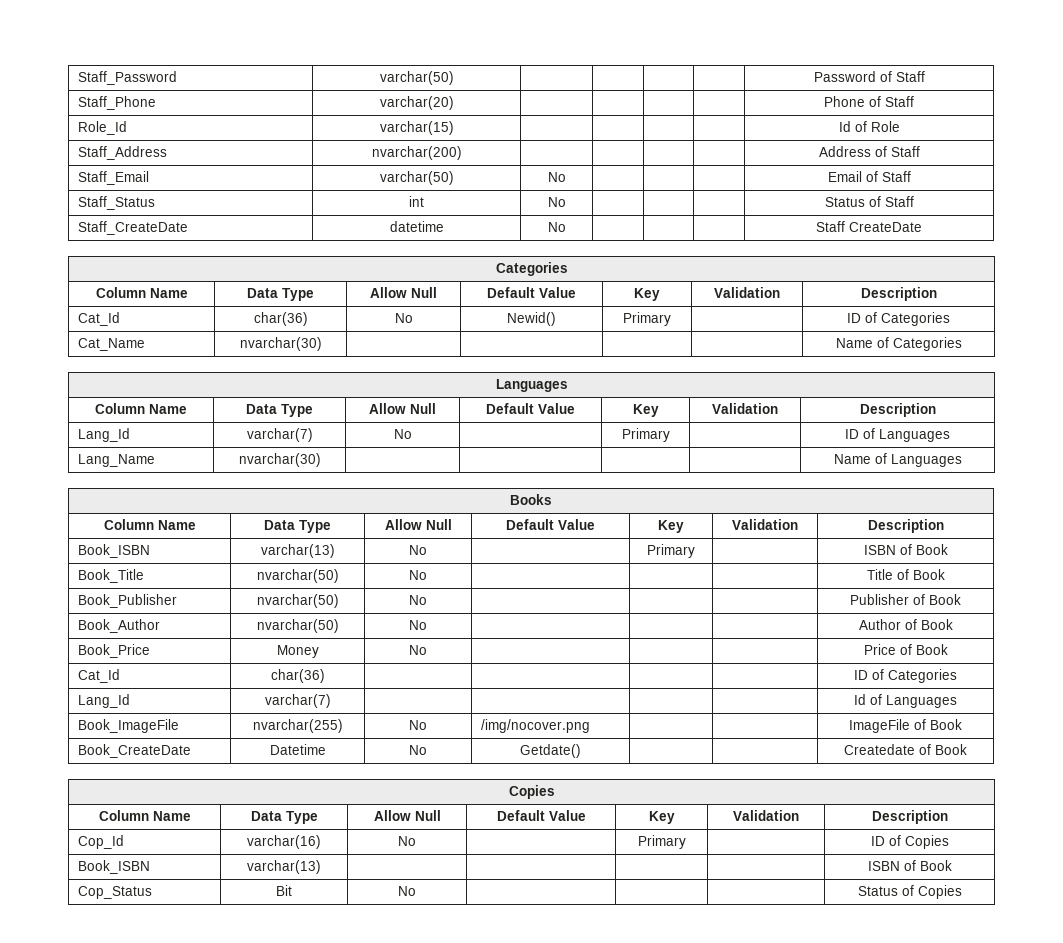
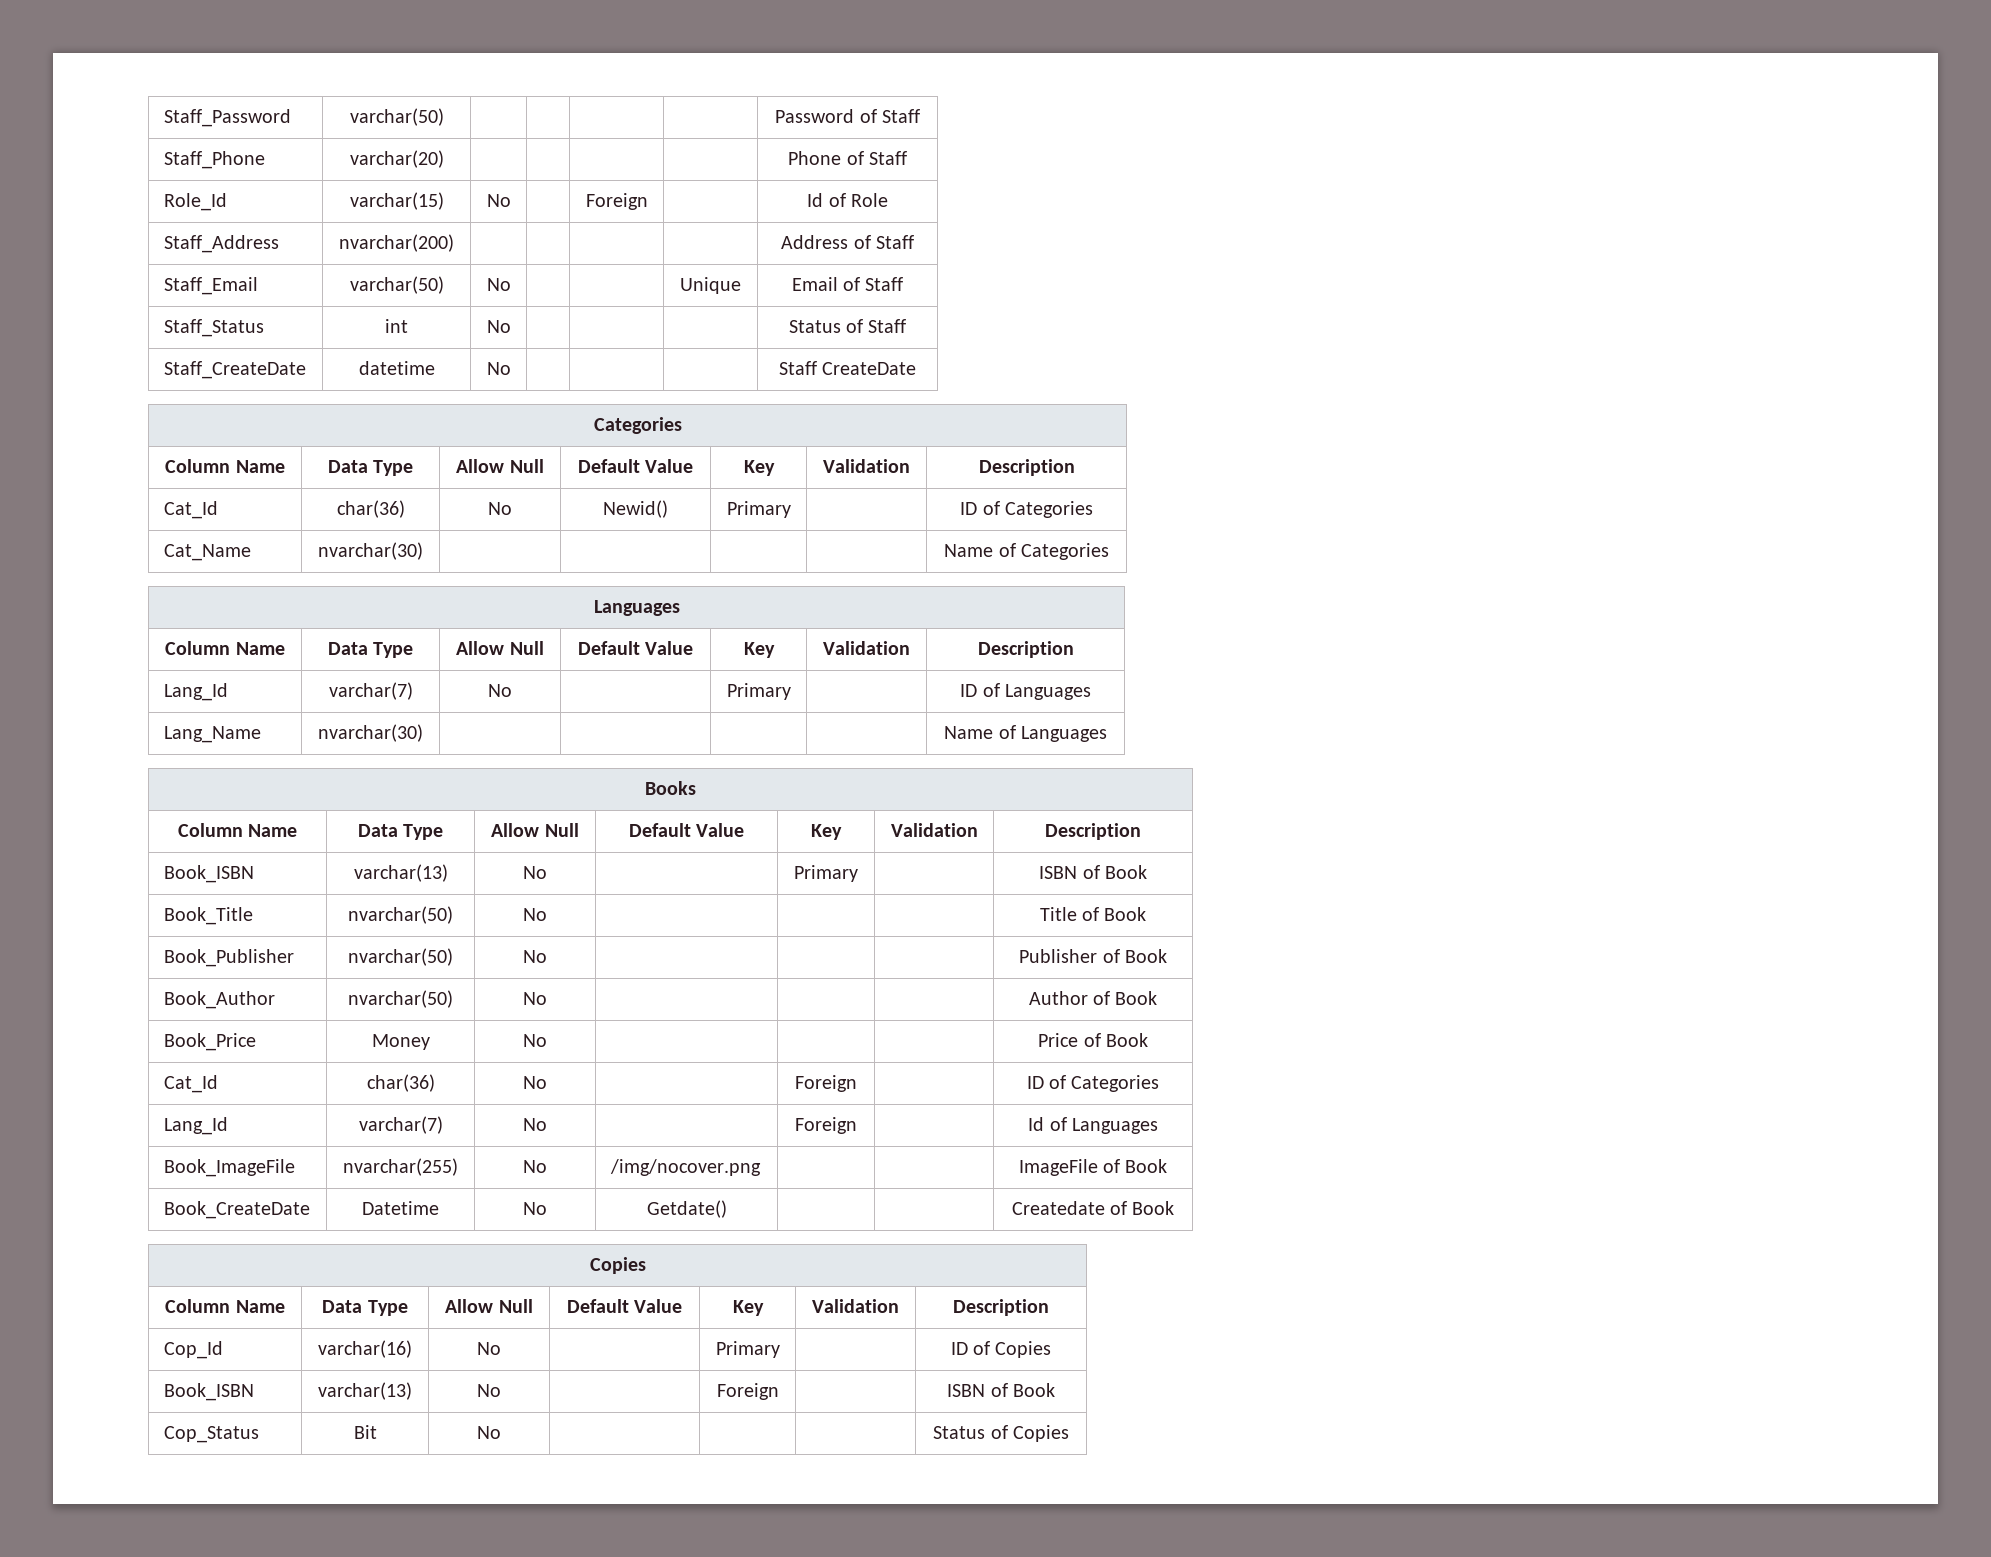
- Role_Id | varchar(15) | | | | | Id of Role
+ Role_Id | varchar(15) | No | | Foreign | | Id of Role
- Staff_Email | varchar(50) | No | | | | Email of Staff
+ Staff_Email | varchar(50) | No | | | Unique | Email of Staff
- Cat_Id | char(36) | | | | | ID of Categories
+ Cat_Id | char(36) | No | | Foreign | | ID of Categories
- Lang_Id | varchar(7) | | | | | Id of Languages
+ Lang_Id | varchar(7) | No | | Foreign | | Id of Languages
- Book_ISBN | varchar(13) | | | | | ISBN of Book
+ Book_ISBN | varchar(13) | No | | Foreign | | ISBN of Book

